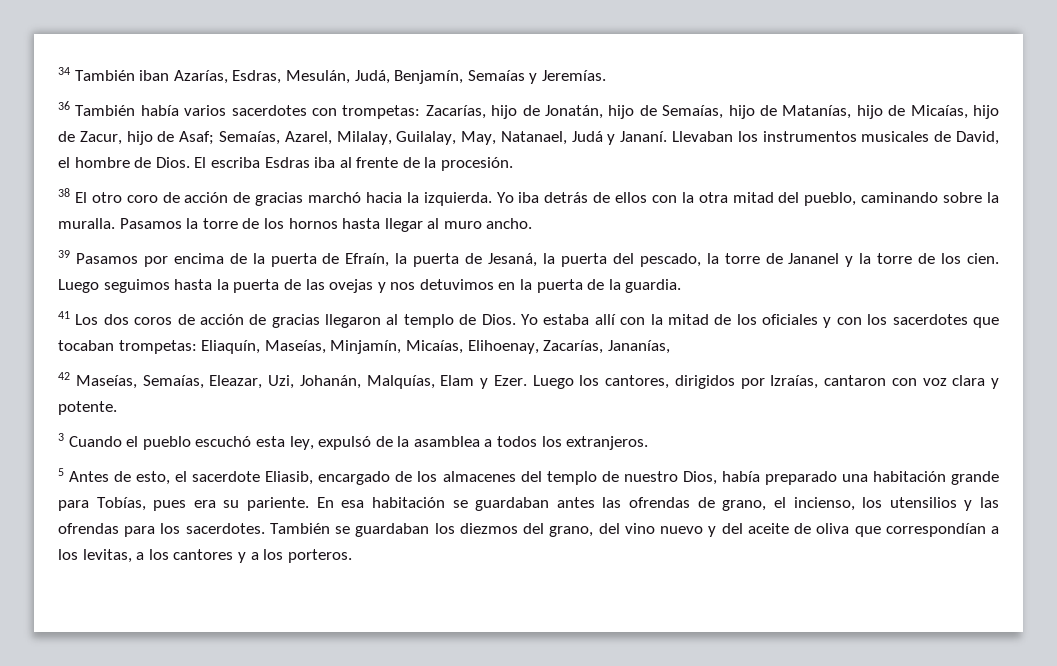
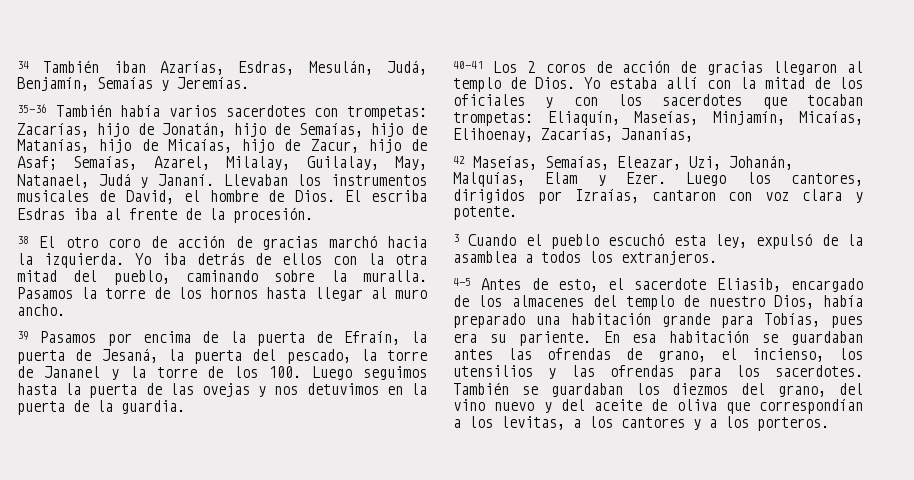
- 36 También había varios sacerdotes con trompetas: Zacarías, hijo de Jonatán, hijo de Semaías, hijo de Matanías, hijo de Micaías, hijo de Zacur, hijo de Asaf; Semaías, Azarel, Milalay, Guilalay, May, Natanael, Judá y Jananí.
+ 35-36 También había varios sacerdotes con trompetas: Zacarías, hijo de Jonatán, hijo de Semaías, hijo de Matanías, hijo de Micaías, hijo de Zacur, hijo de Asaf; Semaías, Azarel, Milalay, Guilalay, May, Natanael, Judá y Jananí.
- 39 Pasamos por encima de la puerta de Efraín, la puerta de Jesaná, la puerta del pescado, la torre de Jananel y la torre de los cien. Luego seguimos hasta la puerta de las ovejas y nos detuvimos en la puerta de la guardia.
+ 39 Pasamos por encima de la puerta de Efraín, la puerta de Jesaná, la puerta del pescado, la torre de Jananel y la torre de los 100. Luego seguimos hasta la puerta de las ovejas y nos detuvimos en la puerta de la guardia.
- 41 Los dos coros de acción de gracias llegaron al templo de Dios.
+ 40-41 Los 2 coros de acción de gracias llegaron al templo de Dios.
- 5 Antes de esto, el sacerdote Eliasib, encargado de los almacenes del templo de nuestro Dios, había preparado una habitación grande para Tobías, pues era su pariente.
+ 4-5 Antes de esto, el sacerdote Eliasib, encargado de los almacenes del templo de nuestro Dios, había preparado una habitación grande para Tobías, pues era su pariente.

